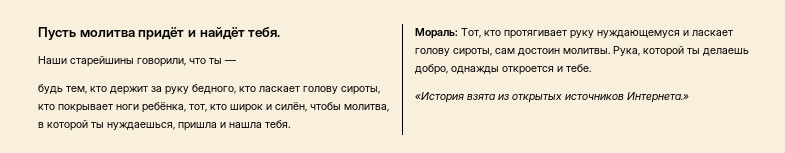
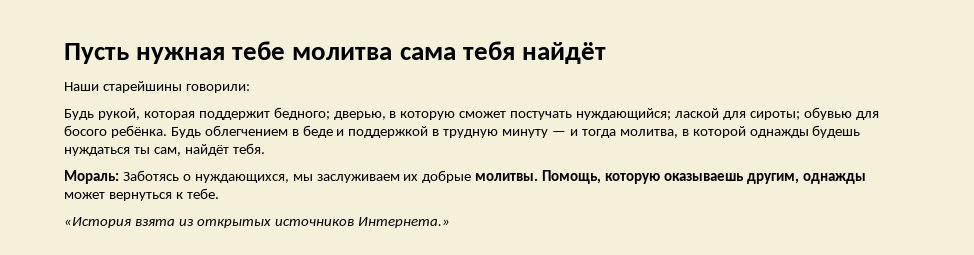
- Пусть молитва придёт и найдёт тебя.
- Наши старейшины говорили, что ты —
- будь тем, кто держит за руку бедного, кто ласкает голову сироты, кто покрывает ноги ребёнка, тот, кто широк и силён, чтобы молитва, в которой ты нуждаешься, пришла и нашла тебя.
- Мораль: Тот, кто протягивает руку нуждающемуся и ласкает голову сироты, сам достоин молитвы. Рука, которой ты делаешь добро, однажды откроется и тебе.
+ Пусть нужная тебе молитва сама тебя найдёт
+ Наши старейшины говорили:
+ Будь рукой, которая поддержит бедного; дверью, в которую сможет постучать нуждающийся; лаской для сироты; обувью для босого ребёнка. Будь облегчением в беде и поддержкой в трудную минуту — и тогда молитва, в которой однажды будешь нуждаться ты сам, найдёт тебя.
+ Мораль: Заботясь о нуждающихся, мы заслуживаем их добрые молитвы. Помощь, которую оказываешь другим, однажды может вернуться к тебе.

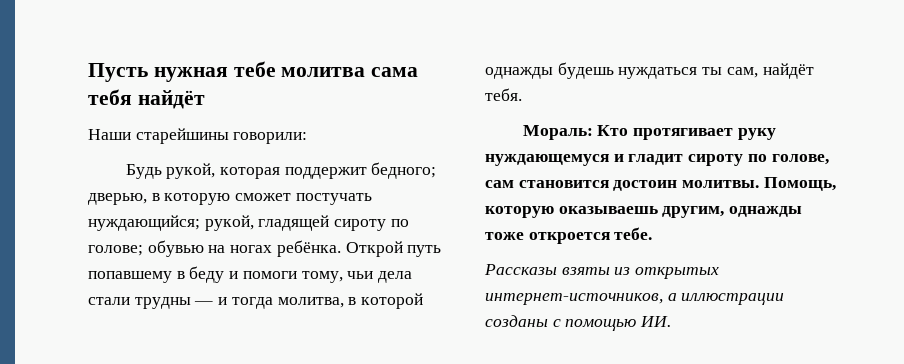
- Будь рукой, которая поддержит бедного; дверью, в которую сможет постучать нуждающийся; лаской для сироты; обувью для босого ребёнка. Будь облегчением в беде и поддержкой в трудную минуту — и тогда молитва, в которой однажды будешь нуждаться ты сам, найдёт тебя.
+ Будь рукой, которая поддержит бедного; дверью, в которую сможет постучать нуждающийся; рукой, гладящей сироту по голове; обувью на ногах ребёнка. Открой путь попавшему в беду и помоги тому, чьи дела стали трудны — и тогда молитва, в которой однажды будешь нуждаться ты сам, найдёт тебя.
- Мораль: Заботясь о нуждающихся, мы заслуживаем их добрые молитвы.
+ Мораль: Кто протягивает руку нуждающемуся и гладит сироту по голове, сам становится достоин молитвы.
- Помощь, которую оказываешь другим, однажды может вернуться к тебе.
- «История взята из открытых источников Интернета.»
+ Помощь, которую оказываешь другим, однажды тоже откроется тебе.
+ Рассказы взяты из открытых интернет-источников, а иллюстрации созданы с помощью ИИ.

